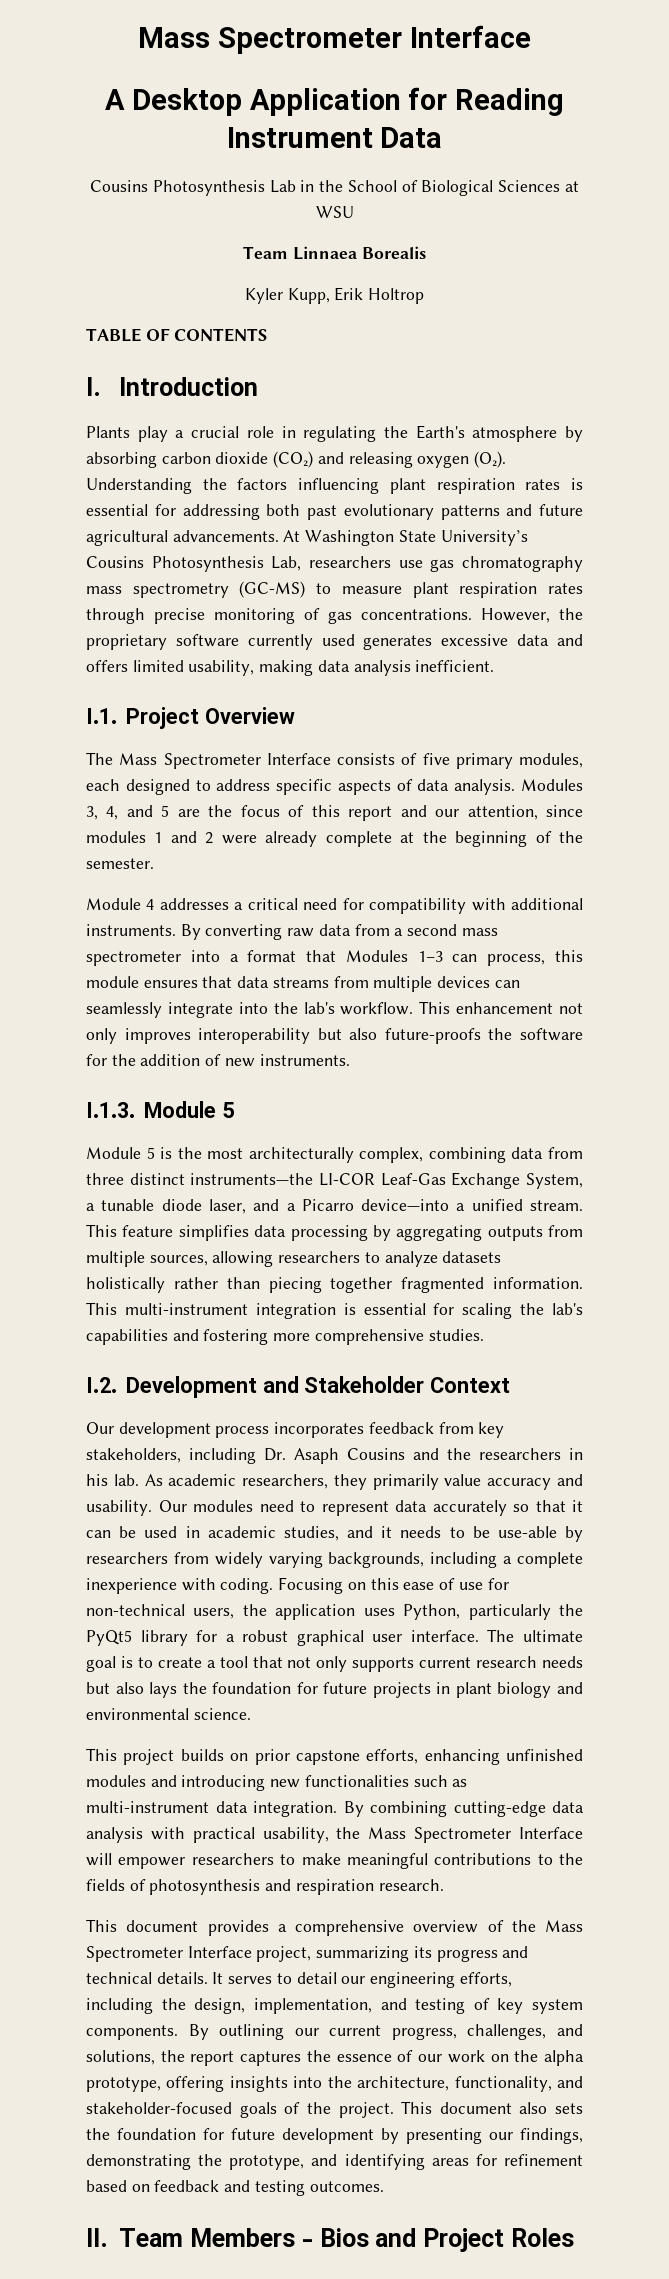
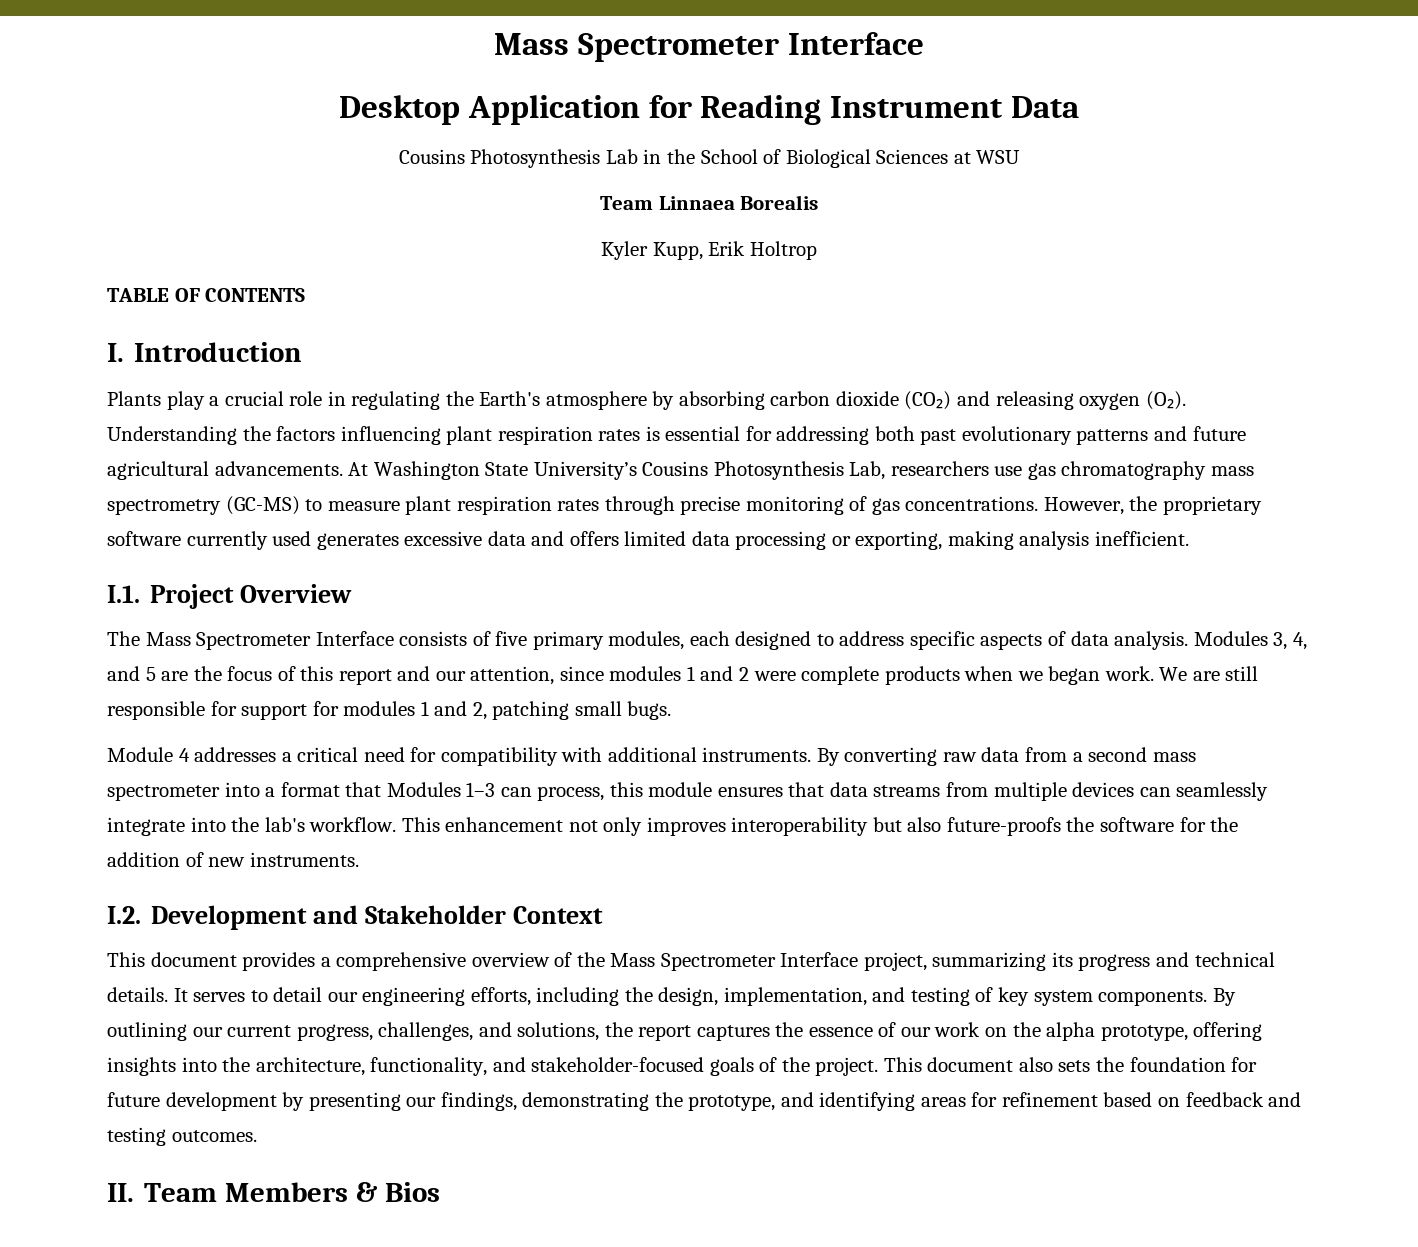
- A Desktop Application for Reading Instrument Data
+ Desktop Application for Reading Instrument Data
- However, the proprietary software currently used generates excessive data and offers limited usability, making data analysis inefficient.
+ However, the proprietary software currently used generates excessive data and offers limited data processing or exporting, making analysis inefficient.
- Modules 3, 4, and 5 are the focus of this report and our attention, since modules 1 and 2 were already complete at the beginning of the semester.
+ Modules 3, 4, and 5 are the focus of this report and our attention, since modules 1 and 2 were complete products when we began work. We are still responsible for support for modules 1 and 2, patching small bugs.
- I.1.3. Module 5
- Module 5 is the most architecturally complex, combining data from three distinct instruments—the LI-COR Leaf-Gas Exchange System, a tunable diode laser, and a Picarro device—into a unified stream. This feature simplifies data processing by aggregating outputs from multiple sources, allowing researchers to analyze datasets holistically rather than piecing together fragmented information. This multi-instrument integration is essential for scaling the lab's capabilities and fostering more comprehensive studies.
  I.2. Development and Stakeholder Context
- Our development process incorporates feedback from key stakeholders, including Dr. Asaph Cousins and the researchers in his lab. As academic researchers, they primarily value accuracy and usability. Our modules need to represent data accurately so that it can be used in academic studies, and it needs to be use-able by researchers from widely varying backgrounds, including a complete inexperience with coding. Focusing on this ease of use for non-technical users, the application uses Python, particularly the PyQt5 library for a robust graphical user interface. The ultimate goal is to create a tool that not only supports current research needs but also lays the foundation for future projects in plant biology and environmental science.
- This project builds on prior capstone efforts, enhancing unfinished modules and introducing new functionalities such as multi-instrument data integration. By combining cutting-edge data analysis with practical usability, the Mass Spectrometer Interface will empower researchers to make meaningful contributions to the fields of photosynthesis and respiration research.
- II. Team Members - Bios and Project Roles
+ II. Team Members & Bios

